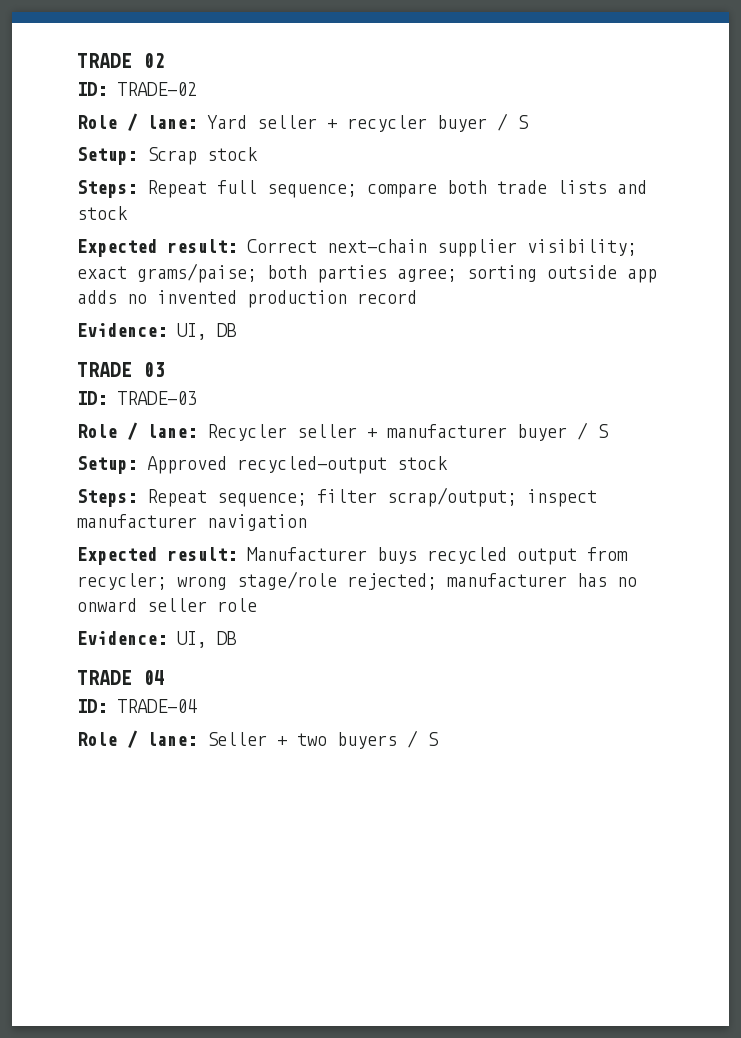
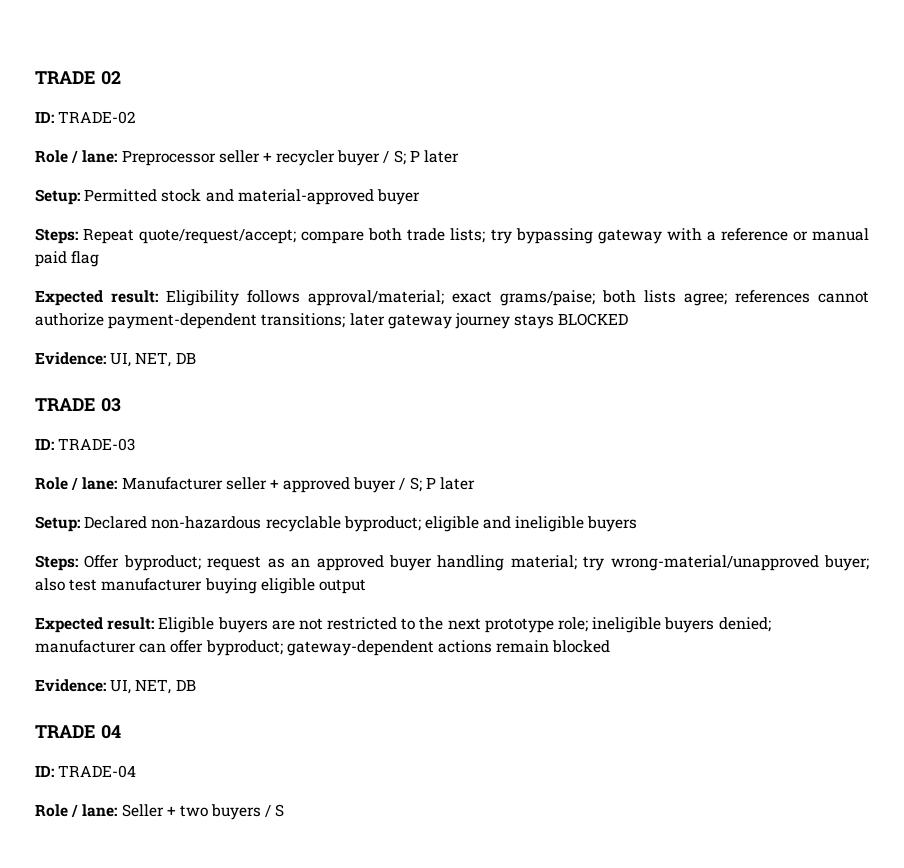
- Role / lane: Yard seller + recycler buyer / S
- Setup: Scrap stock
- Steps: Repeat full sequence; compare both trade lists and stock
- Expected result: Correct next-chain supplier visibility; exact grams/paise; both parties agree; sorting outside app adds no invented production record
- Evidence: UI, DB
+ Role / lane: Preprocessor seller + recycler buyer / S; P later
+ Setup: Permitted stock and material-approved buyer
+ Steps: Repeat quote/request/accept; compare both trade lists; try bypassing gateway with a reference or manual paid flag
+ Expected result: Eligibility follows approval/material; exact grams/paise; both lists agree; references cannot authorize payment-dependent transitions; later gateway journey stays BLOCKED
+ Evidence: UI, NET, DB
- Role / lane: Recycler seller + manufacturer buyer / S
- Setup: Approved recycled-output stock
- Steps: Repeat sequence; filter scrap/output; inspect manufacturer navigation
- Expected result: Manufacturer buys recycled output from recycler; wrong stage/role rejected; manufacturer has no onward seller role
- Evidence: UI, DB
+ Role / lane: Manufacturer seller + approved buyer / S; P later
+ Setup: Declared non-hazardous recyclable byproduct; eligible and ineligible buyers
+ Steps: Offer byproduct; request as an approved buyer handling material; try wrong-material/unapproved buyer; also test manufacturer buying eligible output
+ Expected result: Eligible buyers are not restricted to the next prototype role; ineligible buyers denied; manufacturer can offer byproduct; gateway-dependent actions remain blocked
+ Evidence: UI, NET, DB

